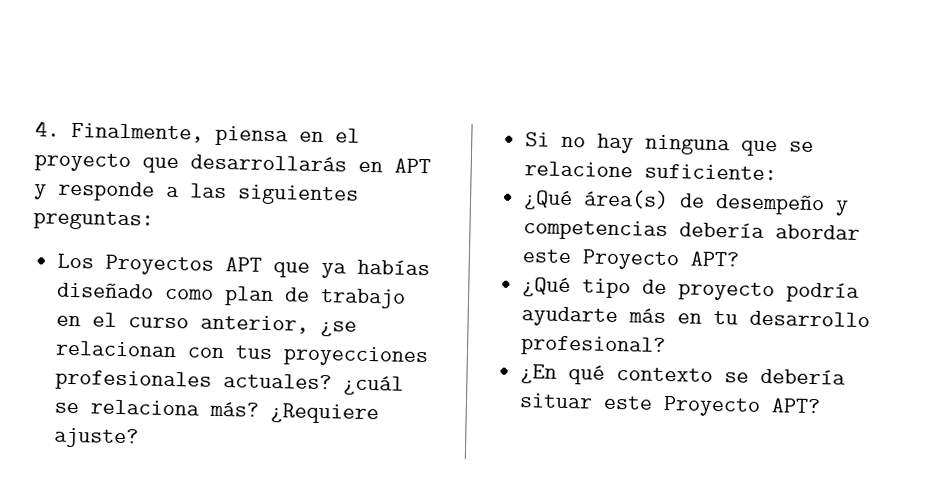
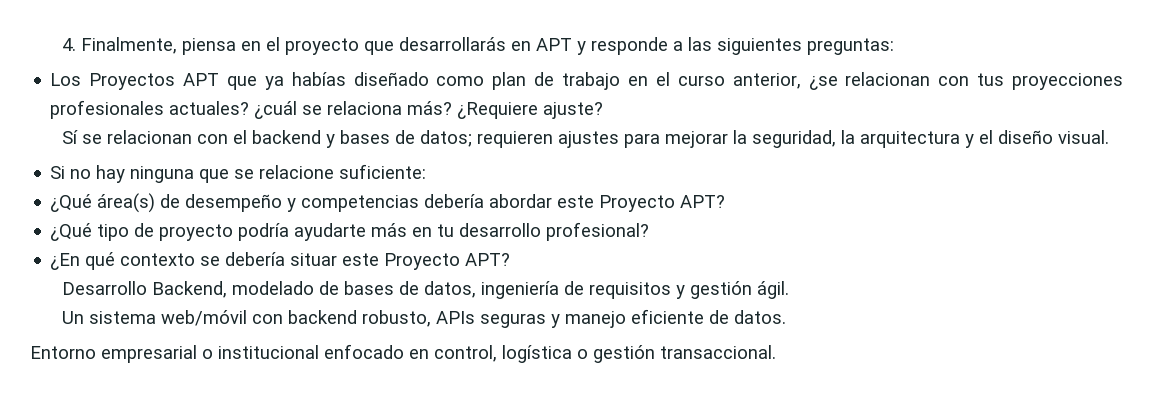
+ Sí se relacionan con el backend y bases de datos; requieren ajustes para mejorar la seguridad, la arquitectura y el diseño visual.
+ Desarrollo Backend, modelado de bases de datos, ingeniería de requisitos y gestión ágil.
+ Un sistema web/móvil con backend robusto, APIs seguras y manejo eficiente de datos.
+ Entorno empresarial o institucional enfocado en control, logística o gestión transaccional.

